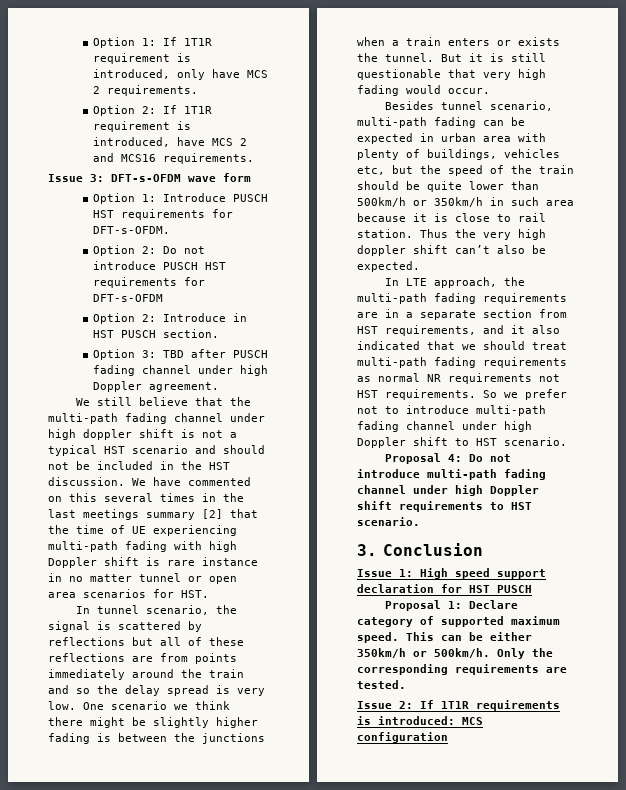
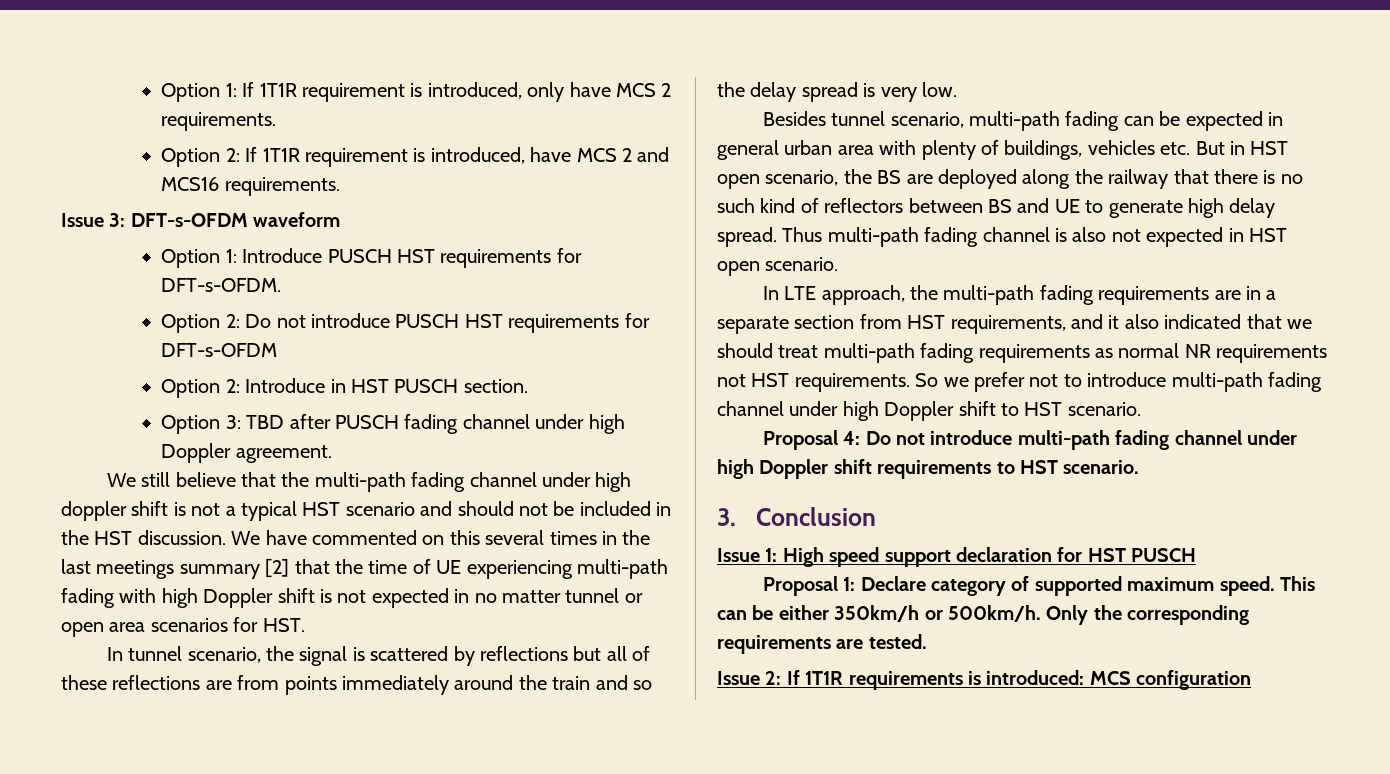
- Issue 3: DFT-s-OFDM wave form
+ Issue 3: DFT-s-OFDM waveform
- We have commented on this several times in the last meetings summary [2] that the time of UE experiencing multi-path fading with high Doppler shift is rare instance in no matter tunnel or open area scenarios for HST.
+ We have commented on this several times in the last meetings summary [2] that the time of UE experiencing multi-path fading with high Doppler shift is not expected in no matter tunnel or open area scenarios for HST.
- One scenario we think there might be slightly higher fading is between the junctions when a train enters or exists the tunnel. But it is still questionable that very high fading would occur.
- Besides tunnel scenario, multi-path fading can be expected in urban area with plenty of buildings, vehicles etc, but the speed of the train should be quite lower than 500km/h or 350km/h in such area because it is close to rail station. Thus the very high doppler shift can’t also be expected.
+ Besides tunnel scenario, multi-path fading can be expected in general urban area with plenty of buildings, vehicles etc. But in HST open scenario, the BS are deployed along the railway that there is no such kind of reflectors between BS and UE to generate high delay spread. Thus multi-path fading channel is also not expected in HST open scenario.

